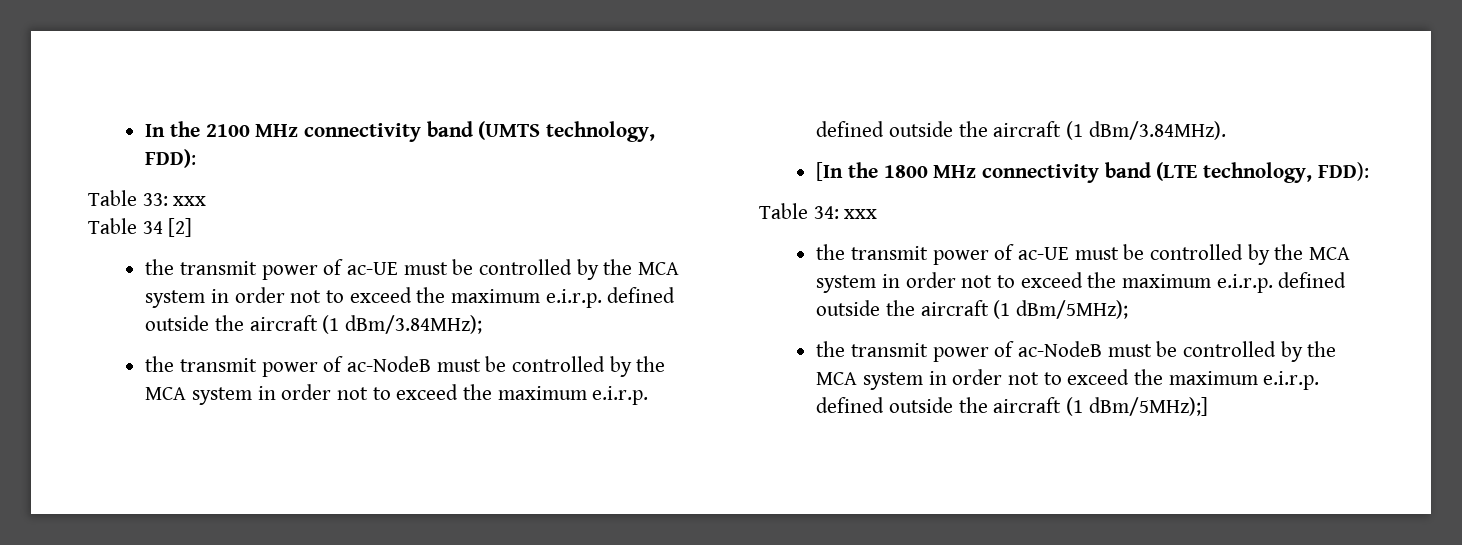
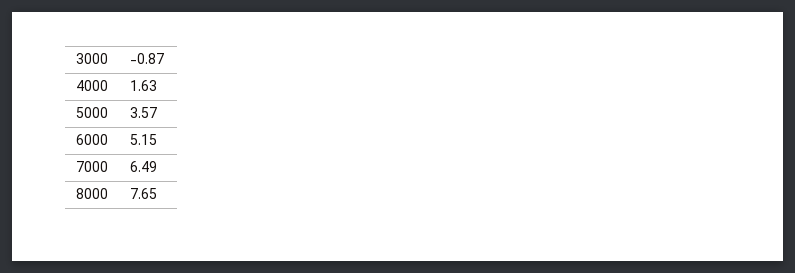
- In the 2100 MHz connectivity band (UMTS technology, FDD):
- Table 33: xxx
- Table 34 [2]
- the transmit power of ac-UE must be controlled by the MCA system in order not to exceed the maximum e.i.r.p. defined outside the aircraft (1 dBm/3.84MHz);
- the transmit power of ac-NodeB must be controlled by the MCA system in order not to exceed the maximum e.i.r.p. defined outside the aircraft (1 dBm/3.84MHz).
- [In the 1800 MHz connectivity band (LTE technology, FDD):
- Table 34: xxx
- the transmit power of ac-UE must be controlled by the MCA system in order not to exceed the maximum e.i.r.p. defined outside the aircraft (1 dBm/5MHz);
- the transmit power of ac-NodeB must be controlled by the MCA system in order not to exceed the maximum e.i.r.p. defined outside the aircraft (1 dBm/5MHz);]
+ 3000 | -0.87
+ 4000 | 1.63
+ 5000 | 3.57
+ 6000 | 5.15
+ 7000 | 6.49
+ 8000 | 7.65

